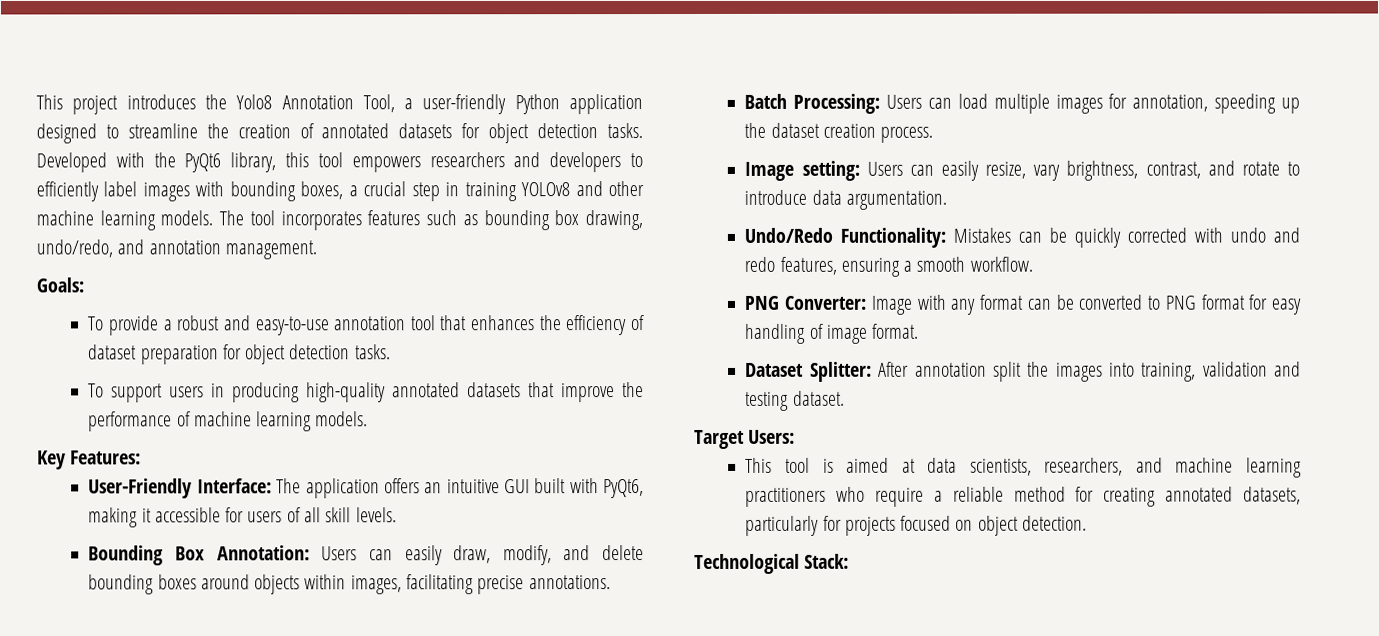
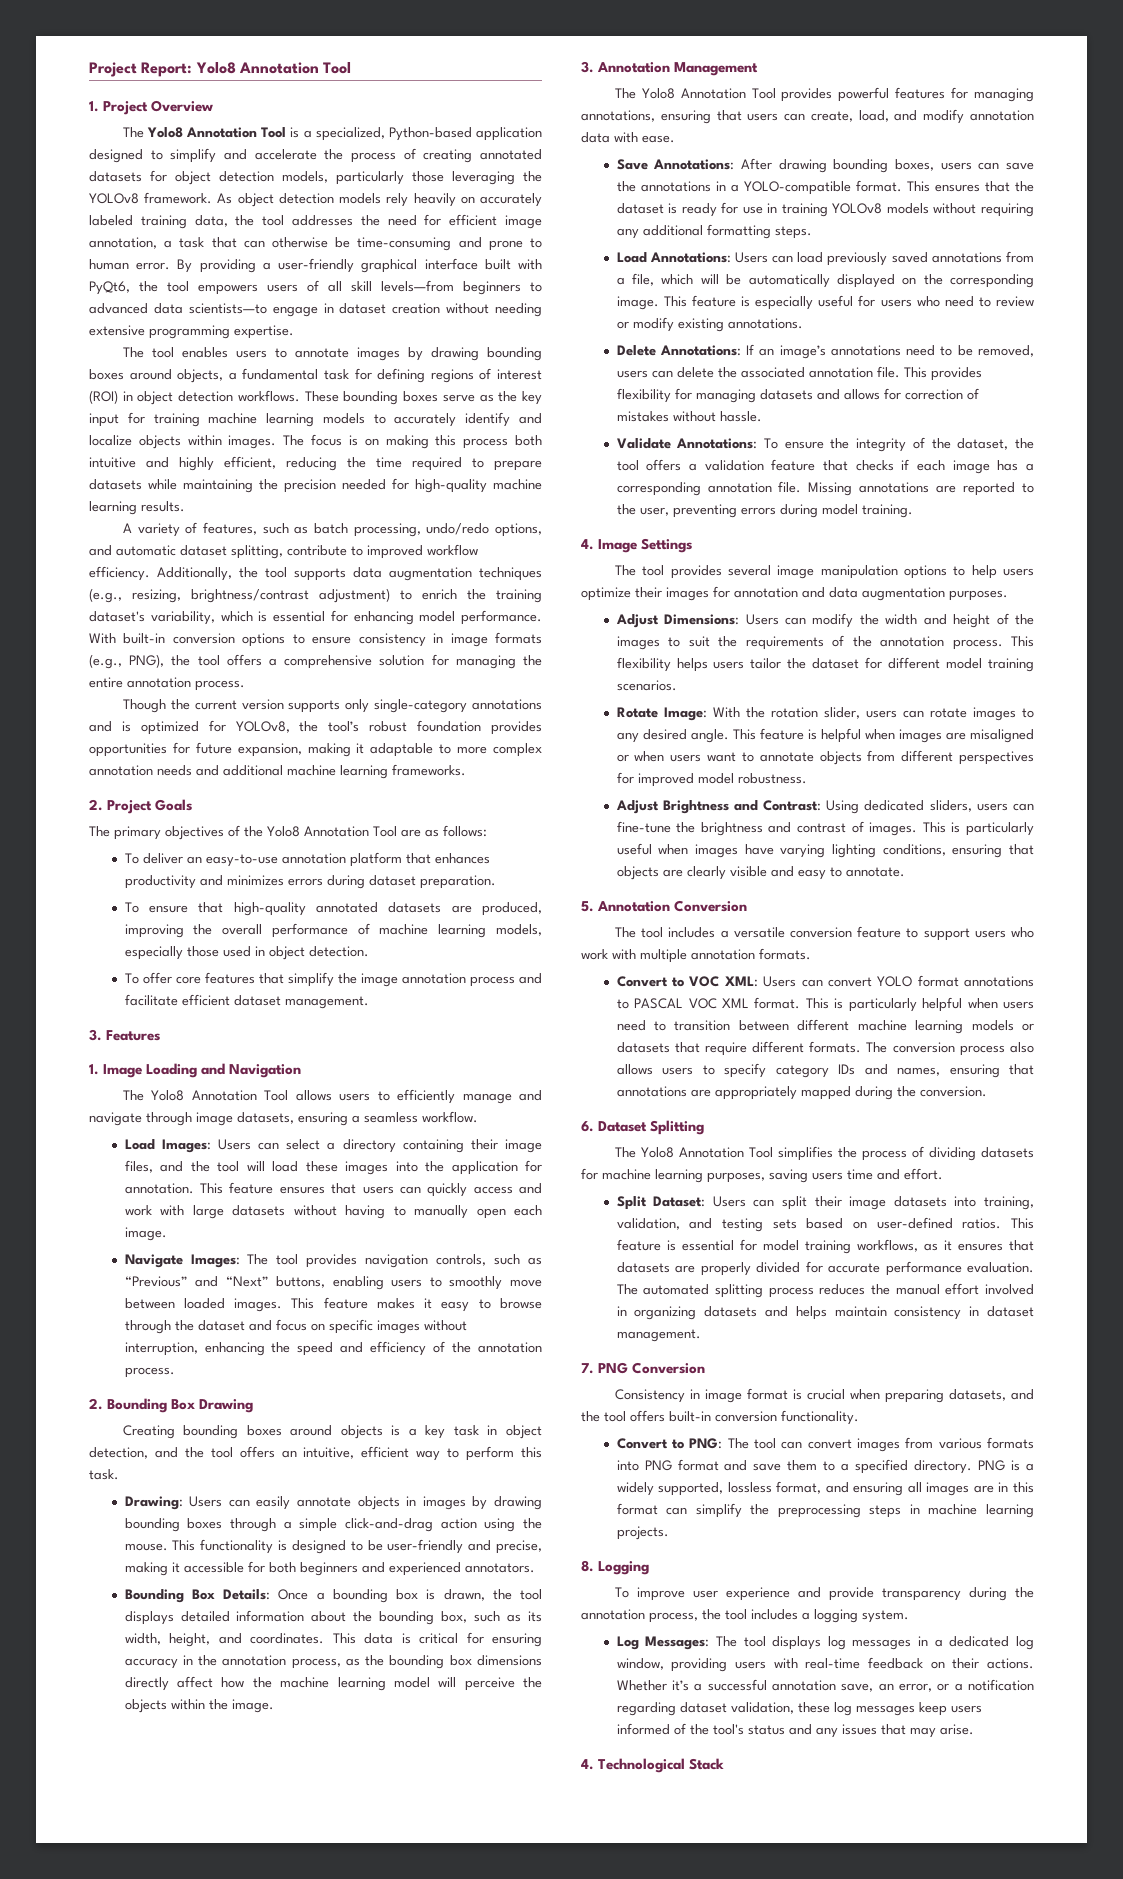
- This project introduces the Yolo8 Annotation Tool, a user-friendly Python application designed to streamline the creation of annotated datasets for object detection tasks. Developed with the PyQt6 library, this tool empowers researchers and developers to efficiently label images with bounding boxes, a crucial step in training YOLOv8 and other machine learning models. The tool incorporates features such as bounding box drawing, undo/redo, and annotation management.
- Goals:
- To provide a robust and easy-to-use annotation tool that enhances the efficiency of dataset preparation for object detection tasks.
- To support users in producing high-quality annotated datasets that improve the performance of machine learning models.
- Key Features:
- User-Friendly Interface: The application offers an intuitive GUI built with PyQt6, making it accessible for users of all skill levels.
- Bounding Box Annotation: Users can easily draw, modify, and delete bounding boxes around objects within images, facilitating precise annotations.
- Batch Processing: Users can load multiple images for annotation, speeding up the dataset creation process.
- Image setting: Users can easily resize, vary brightness, contrast, and rotate to introduce data argumentation.
- Undo/Redo Functionality: Mistakes can be quickly corrected with undo and redo features, ensuring a smooth workflow.
- PNG Converter: Image with any format can be converted to PNG format for easy handling of image format.
- Dataset Splitter: After annotation split the images into training, validation and testing dataset.
- Target Users:
- This tool is aimed at data scientists, researchers, and machine learning practitioners who require a reliable method for creating annotated datasets, particularly for projects focused on object detection.
- Technological Stack:
+ Project Report: Yolo8 Annotation Tool
+ 1. Project Overview
+ The Yolo8 Annotation Tool is a specialized, Python-based application designed to simplify and accelerate the process of creating annotated datasets for object detection models, particularly those leveraging the YOLOv8 framework. As object detection models rely heavily on accurately labeled training data, the tool addresses the need for efficient image annotation, a task that can otherwise be time-consuming and prone to human error. By providing a user-friendly graphical interface built with PyQt6, the tool empowers users of all skill levels—from beginners to advanced data scientists—to engage in dataset creation without needing extensive programming expertise.
+ The tool enables users to annotate images by drawing bounding boxes around objects, a fundamental task for defining regions of interest (ROI) in object detection workflows. These bounding boxes serve as the key input for training machine learning models to accurately identify and localize objects within images. The focus is on making this process both intuitive and highly efficient, reducing the time required to prepare datasets while maintaining the precision needed for high-quality machine learning results.
+ A variety of features, such as batch processing, undo/redo options, and automatic dataset splitting, contribute to improved workflow efficiency. Additionally, the tool supports data augmentation techniques (e.g., resizing, brightness/contrast adjustment) to enrich the training dataset's variability, which is essential for enhancing model performance. With built-in conversion options to ensure consistency in image formats (e.g., PNG), the tool offers a comprehensive solution for managing the entire annotation process.
+ Though the current version supports only single-category annotations and is optimized for YOLOv8, the tool’s robust foundation provides opportunities for future expansion, making it adaptable to more complex annotation needs and additional machine learning frameworks.
+ 2. Project Goals
+ The primary objectives of the Yolo8 Annotation Tool are as follows:
+ To deliver an easy-to-use annotation platform that enhances productivity and minimizes errors during dataset preparation.
+ To ensure that high-quality annotated datasets are produced, improving the overall performance of machine learning models, especially those used in object detection.
+ To offer core features that simplify the image annotation process and facilitate efficient dataset management.
+ 3. Features
+ 1. Image Loading and Navigation
+ The Yolo8 Annotation Tool allows users to efficiently manage and navigate through image datasets, ensuring a seamless workflow.
+ Load Images: Users can select a directory containing their image files, and the tool will load these images into the application for annotation. This feature ensures that users can quickly access and work with large datasets without having to manually open each image.
+ Navigate Images: The tool provides navigation controls, such as “Previous” and “Next” buttons, enabling users to smoothly move between loaded images. This feature makes it easy to browse through the dataset and focus on specific images without interruption, enhancing the speed and efficiency of the annotation process.
+ 2. Bounding Box Drawing
+ Creating bounding boxes around objects is a key task in object detection, and the tool offers an intuitive, efficient way to perform this task.
+ Drawing: Users can easily annotate objects in images by drawing bounding boxes through a simple click-and-drag action using the mouse. This functionality is designed to be user-friendly and precise, making it accessible for both beginners and experienced annotators.
+ Bounding Box Details: Once a bounding box is drawn, the tool displays detailed information about the bounding box, such as its width, height, and coordinates. This data is critical for ensuring accuracy in the annotation process, as the bounding box dimensions directly affect how the machine learning model will perceive the objects within the image.
+ 3. Annotation Management
+ The Yolo8 Annotation Tool provides powerful features for managing annotations, ensuring that users can create, load, and modify annotation data with ease.
+ Save Annotations: After drawing bounding boxes, users can save the annotations in a YOLO-compatible format. This ensures that the dataset is ready for use in training YOLOv8 models without requiring any additional formatting steps.
+ Load Annotations: Users can load previously saved annotations from a file, which will be automatically displayed on the corresponding image. This feature is especially useful for users who need to review or modify existing annotations.
+ Delete Annotations: If an image’s annotations need to be removed, users can delete the associated annotation file. This provides flexibility for managing datasets and allows for correction of mistakes without hassle.
+ Validate Annotations: To ensure the integrity of the dataset, the tool offers a validation feature that checks if each image has a corresponding annotation file. Missing annotations are reported to the user, preventing errors during model training.
+ 4. Image Settings
+ The tool provides several image manipulation options to help users optimize their images for annotation and data augmentation purposes.
+ Adjust Dimensions: Users can modify the width and height of the images to suit the requirements of the annotation process. This flexibility helps users tailor the dataset for different model training scenarios.
+ Rotate Image: With the rotation slider, users can rotate images to any desired angle. This feature is helpful when images are misaligned or when users want to annotate objects from different perspectives for improved model robustness.
+ Adjust Brightness and Contrast: Using dedicated sliders, users can fine-tune the brightness and contrast of images. This is particularly useful when images have varying lighting conditions, ensuring that objects are clearly visible and easy to annotate.
+ 5. Annotation Conversion
+ The tool includes a versatile conversion feature to support users who work with multiple annotation formats.
+ Convert to VOC XML: Users can convert YOLO format annotations to PASCAL VOC XML format. This is particularly helpful when users need to transition between different machine learning models or datasets that require different formats. The conversion process also allows users to specify category IDs and names, ensuring that annotations are appropriately mapped during the conversion.
+ 6. Dataset Splitting
+ The Yolo8 Annotation Tool simplifies the process of dividing datasets for machine learning purposes, saving users time and effort.
+ Split Dataset: Users can split their image datasets into training, validation, and testing sets based on user-defined ratios. This feature is essential for model training workflows, as it ensures that datasets are properly divided for accurate performance evaluation. The automated splitting process reduces the manual effort involved in organizing datasets and helps maintain consistency in dataset management.
+ 7. PNG Conversion
+ Consistency in image format is crucial when preparing datasets, and the tool offers built-in conversion functionality.
+ Convert to PNG: The tool can convert images from various formats into PNG format and save them to a specified directory. PNG is a widely supported, lossless format, and ensuring all images are in this format can simplify the preprocessing steps in machine learning projects.
+ 8. Logging
+ To improve user experience and provide transparency during the annotation process, the tool includes a logging system.
+ Log Messages: The tool displays log messages in a dedicated log window, providing users with real-time feedback on their actions. Whether it’s a successful annotation save, an error, or a notification regarding dataset validation, these log messages keep users informed of the tool's status and any issues that may arise.
+ 4. Technological Stack

